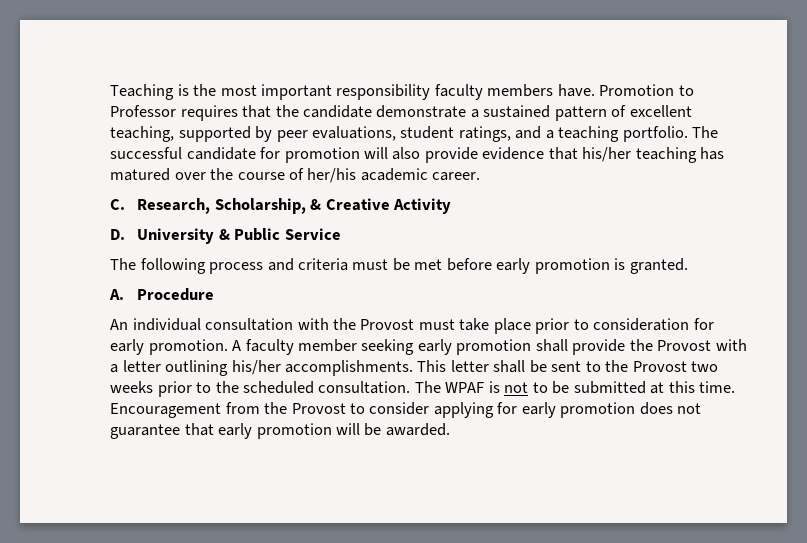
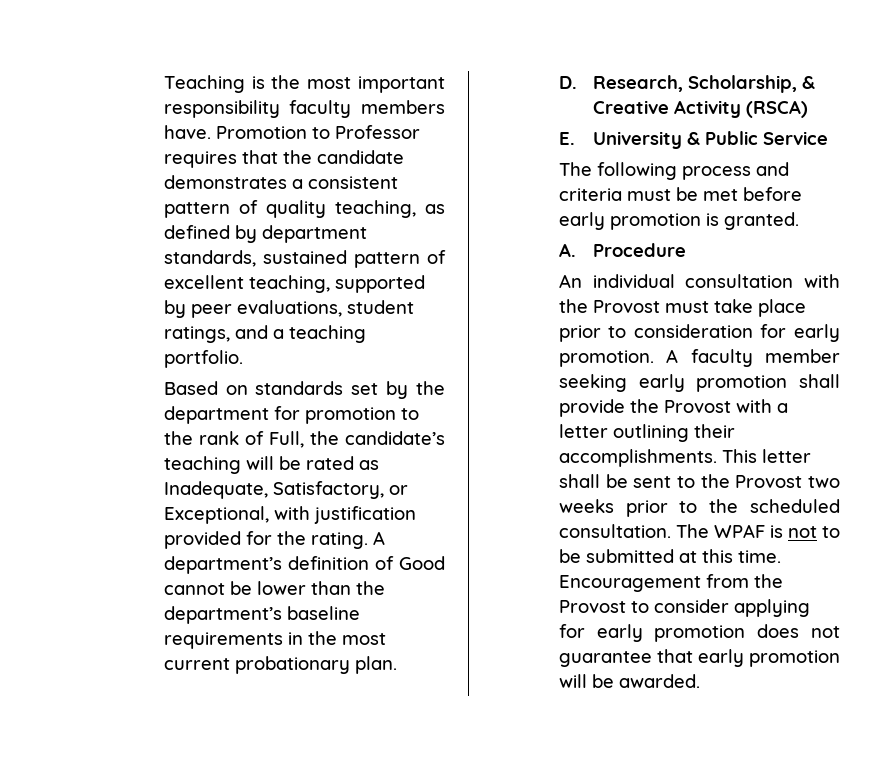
- Promotion to Professor requires that the candidate demonstrate a sustained pattern of excellent teaching, supported by peer evaluations, student ratings, and a teaching portfolio. The successful candidate for promotion will also provide evidence that his/her teaching has matured over the course of her/his academic career.
- C. Research, Scholarship, & Creative Activity
- D. University & Public Service
+ Promotion to Professor requires that the candidate demonstrates a consistent pattern of quality teaching, as defined by department standards, sustained pattern of excellent teaching, supported by peer evaluations, student ratings, and a teaching portfolio.
+ Based on standards set by the department for promotion to the rank of Full, the candidate’s teaching will be rated as Inadequate, Satisfactory, or Exceptional, with justification provided for the rating. A department’s definition of Good cannot be lower than the department’s baseline requirements in the most current probationary plan.
+ D. Research, Scholarship, & Creative Activity (RSCA)
+ E. University & Public Service
- A faculty member seeking early promotion shall provide the Provost with a letter outlining his/her accomplishments.
+ A faculty member seeking early promotion shall provide the Provost with a letter outlining their accomplishments.

